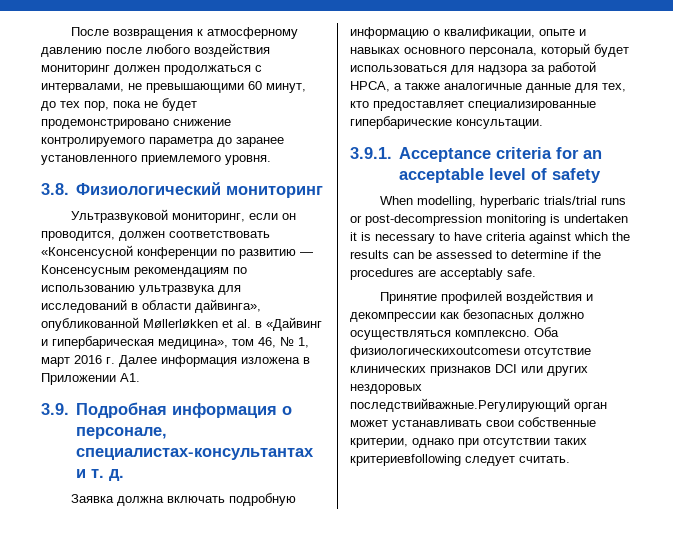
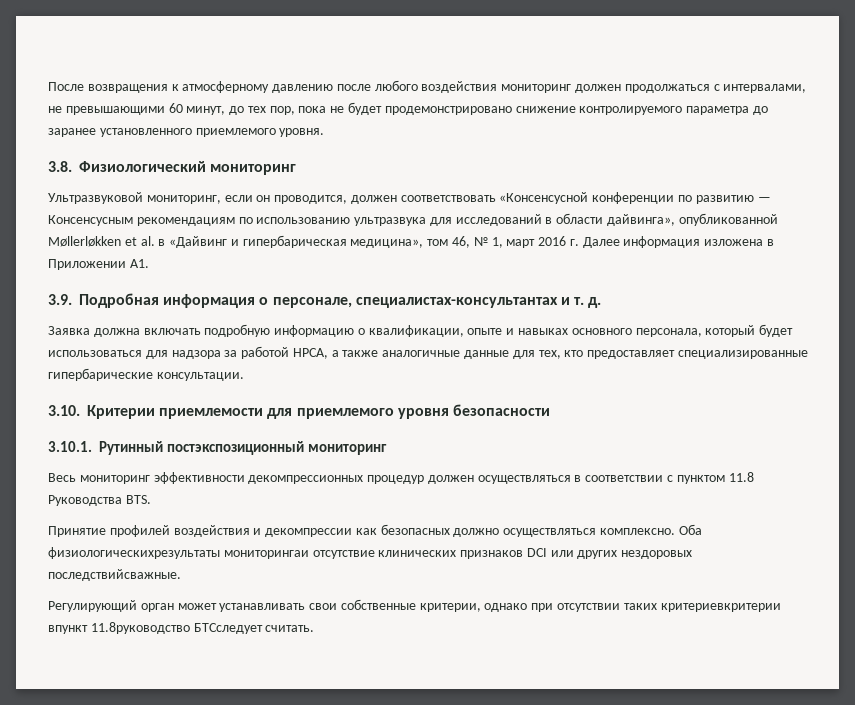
- 3.9.1. Acceptance criteria for an acceptable level of safety
- When modelling, hyperbaric trials/trial runs or post-decompression monitoring is undertaken it is necessary to have criteria against which the results can be assessed to determine if the procedures are acceptably safe.
+ 3.10. Критерии приемлемости для приемлемого уровня безопасности
+ 3.10.1. Рутинный постэкспозиционный мониторинг
+ Весь мониторинг эффективности декомпрессионных процедур должен осуществляться в соответствии с пунктом 11.8 Руководства BTS.
- Оба физиологическихoutcomesи отсутствие клинических признаков DCI или других нездоровых последствийважные.Регулирующий орган может устанавливать свои собственные критерии, однако при отсутствии таких критериевfollowing следует считать.
+ Оба физиологическихрезультаты мониторингаи отсутствие клинических признаков DCI или других нездоровых последствийсважные.
+ Регулирующий орган может устанавливать свои собственные критерии, однако при отсутствии таких критериевкритерии впункт 11.8руководство БТСследует считать.

